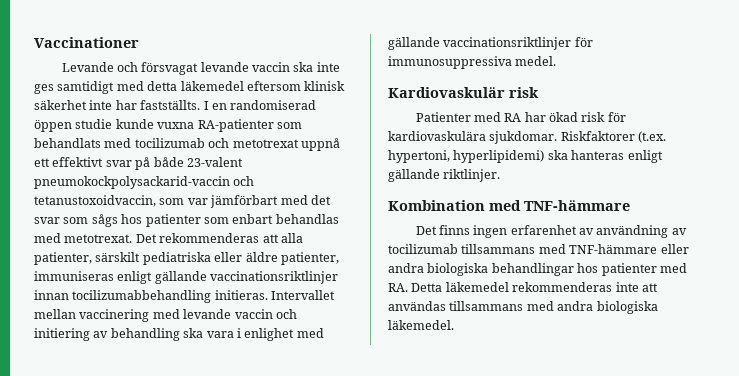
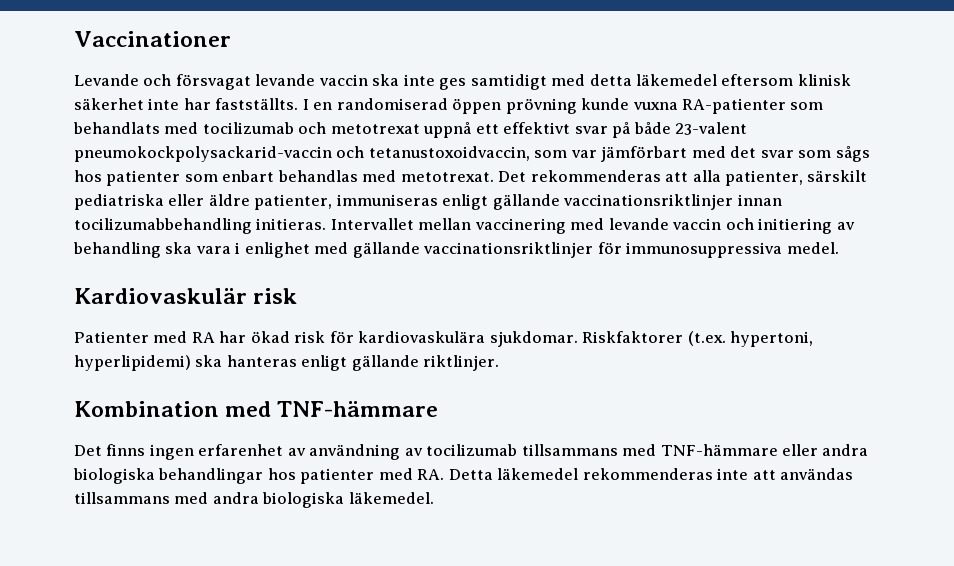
- I en randomiserad öppen studie kunde vuxna RA-patienter som behandlats med tocilizumab och metotrexat uppnå ett effektivt svar på både 23-valent pneumokockpolysackarid-vaccin och tetanustoxoidvaccin, som var jämförbart med det svar som sågs hos patienter som enbart behandlas med metotrexat.
+ I en randomiserad öppen prövning kunde vuxna RA-patienter som behandlats med tocilizumab och metotrexat uppnå ett effektivt svar på både 23-valent pneumokockpolysackarid-vaccin och tetanustoxoidvaccin, som var jämförbart med det svar som sågs hos patienter som enbart behandlas med metotrexat.

